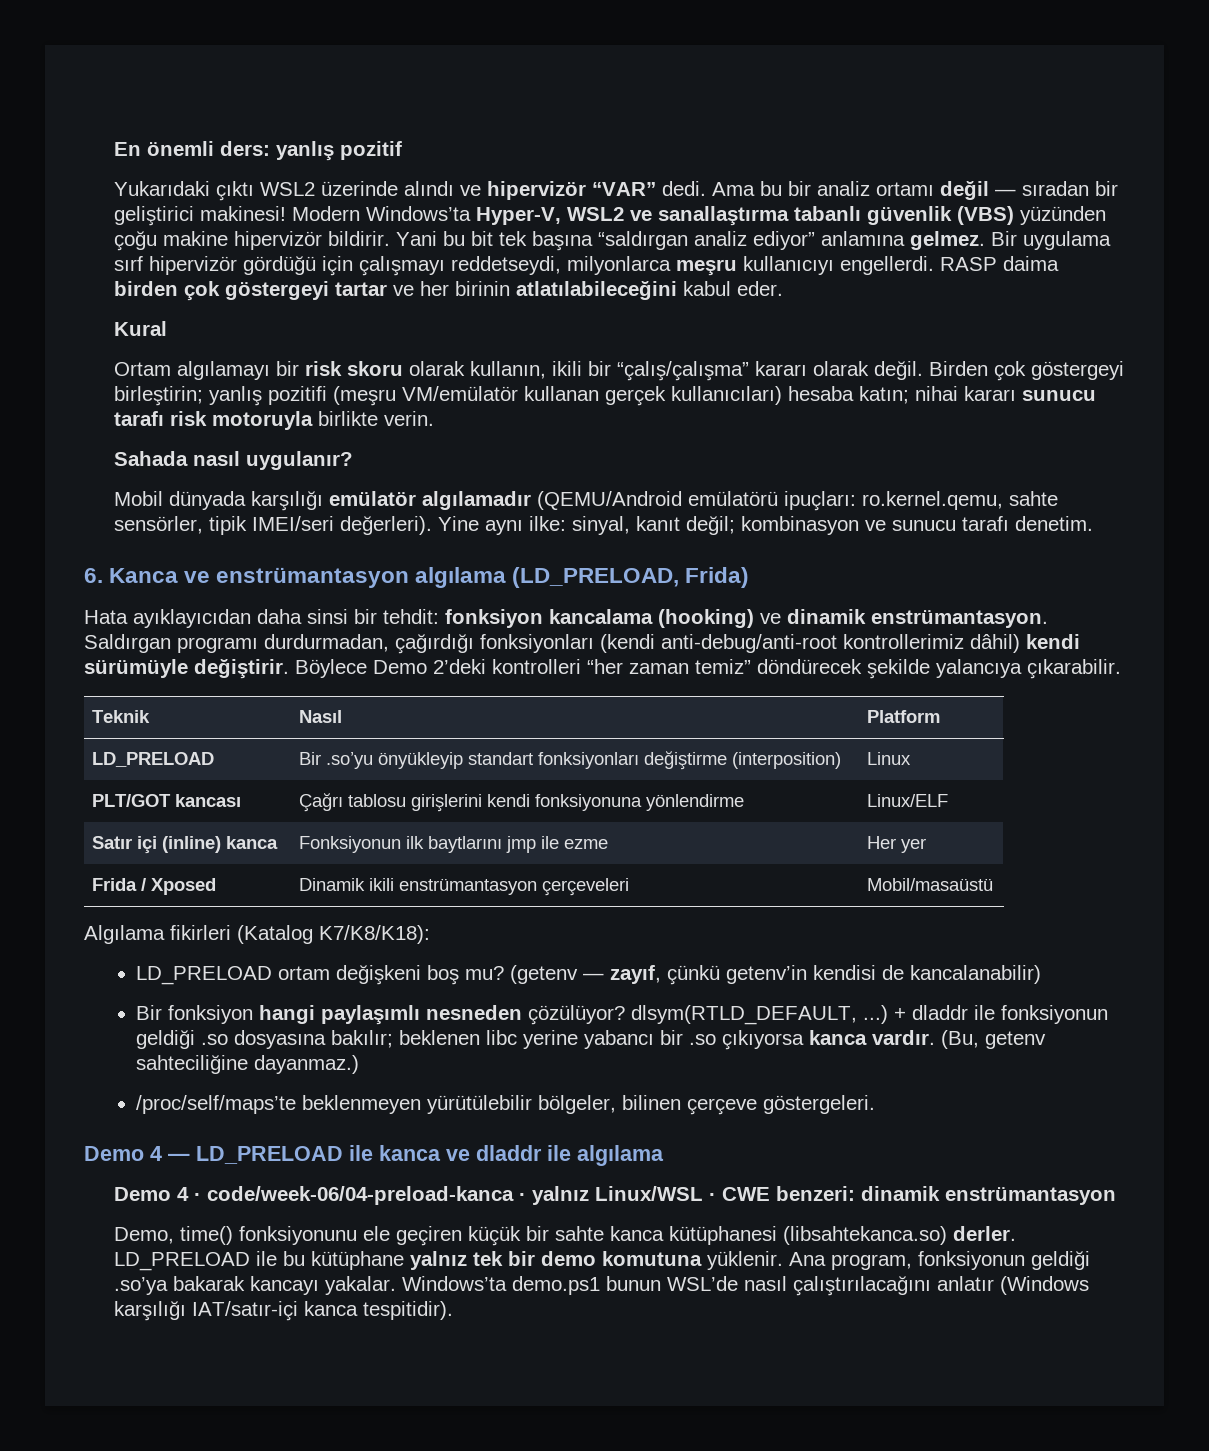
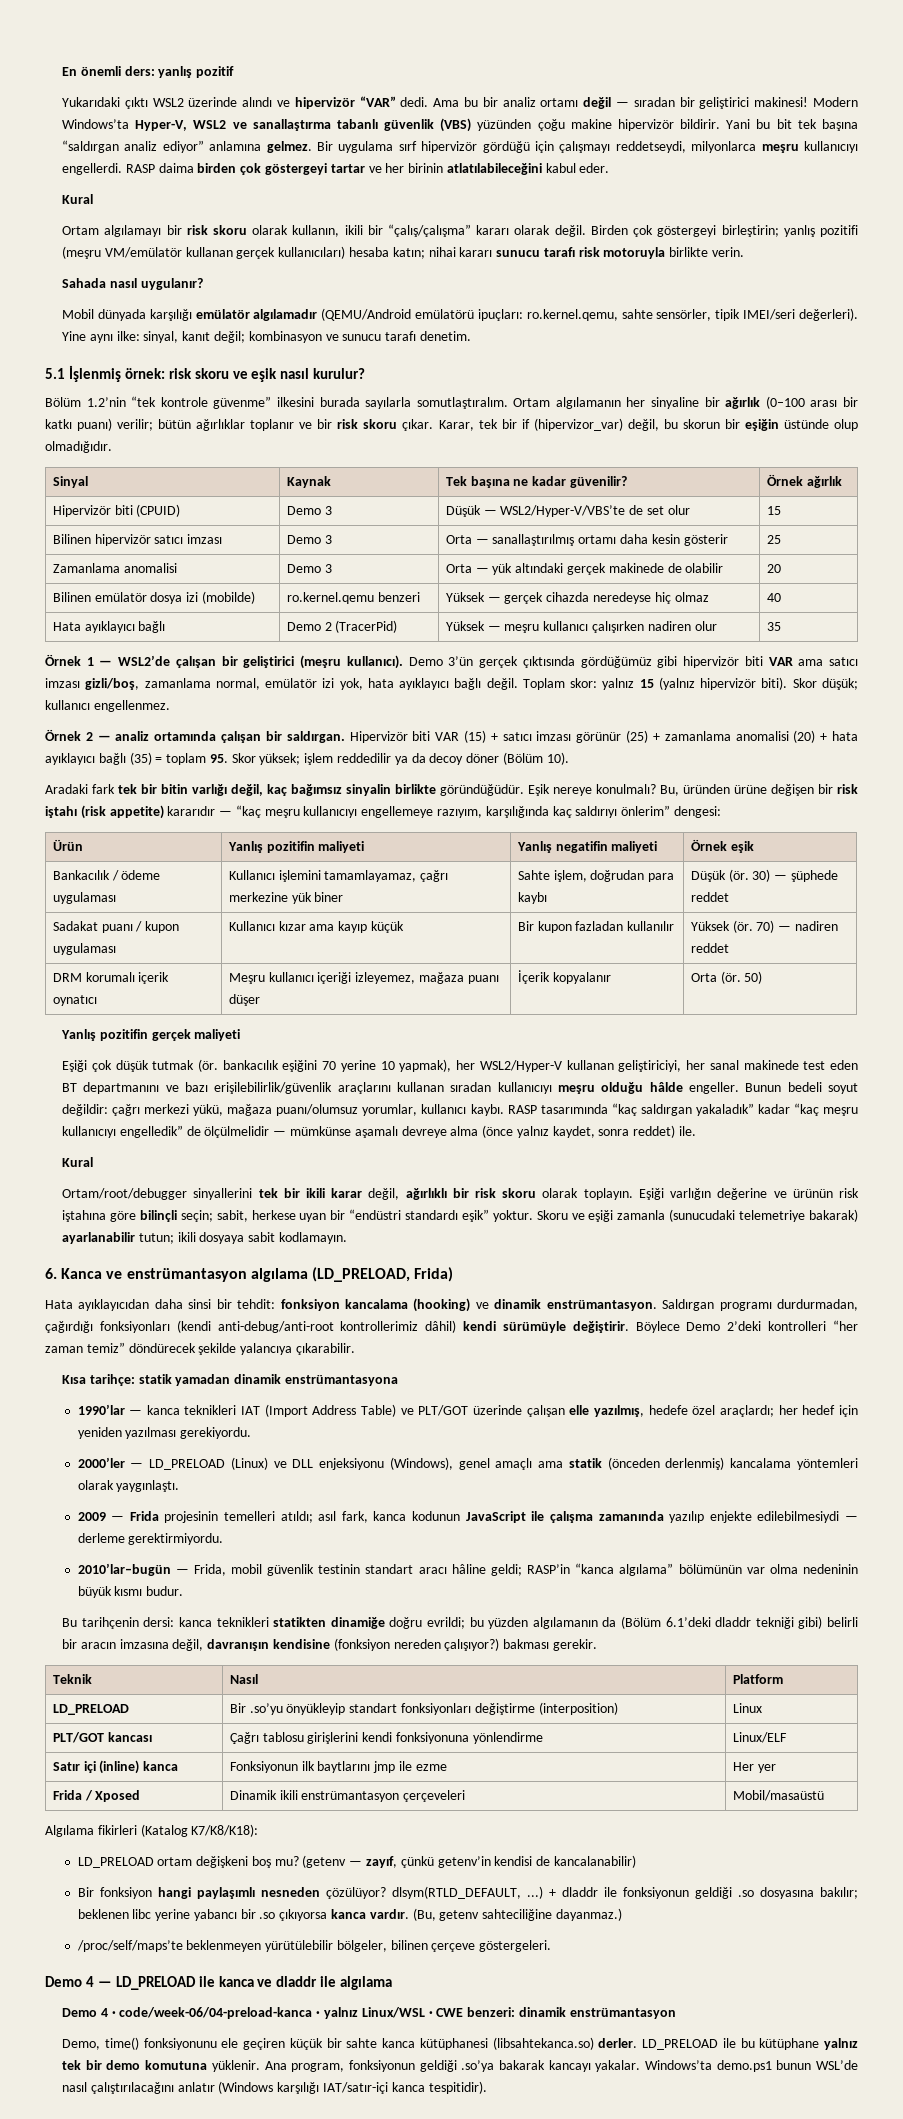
+ 5.1 İşlenmiş örnek: risk skoru ve eşik nasıl kurulur?
+ Bölüm 1.2’nin “tek kontrole güvenme” ilkesini burada sayılarla somutlaştıralım. Ortam algılamanın her sinyaline bir ağırlık (0–100 arası bir katkı puanı) verilir; bütün ağırlıklar toplanır ve bir risk skoru çıkar. Karar, tek bir if (hipervizor_var) değil, bu skorun bir eşiğin üstünde olup olmadığıdır.
+ Sinyal | Kaynak | Tek başına ne kadar güvenilir? | Örnek ağırlık
+ Hipervizör biti (CPUID) | Demo 3 | Düşük — WSL2/Hyper-V/VBS’te de set olur | 15
+ Bilinen hipervizör satıcı imzası | Demo 3 | Orta — sanallaştırılmış ortamı daha kesin gösterir | 25
+ Zamanlama anomalisi | Demo 3 | Orta — yük altındaki gerçek makinede de olabilir | 20
+ Bilinen emülatör dosya izi (mobilde) | ro.kernel.qemu benzeri | Yüksek — gerçek cihazda neredeyse hiç olmaz | 40
+ Hata ayıklayıcı bağlı | Demo 2 (TracerPid) | Yüksek — meşru kullanıcı çalışırken nadiren olur | 35
+ Örnek 1 — WSL2’de çalışan bir geliştirici (meşru kullanıcı). Demo 3’ün gerçek çıktısında gördüğümüz gibi hipervizör biti VAR ama satıcı imzası gizli/boş, zamanlama normal, emülatör izi yok, hata ayıklayıcı bağlı değil. Toplam skor: yalnız 15 (yalnız hipervizör biti). Skor düşük; kullanıcı engellenmez.
+ Örnek 2 — analiz ortamında çalışan bir saldırgan. Hipervizör biti VAR (15) + satıcı imzası görünür (25) + zamanlama anomalisi (20) + hata ayıklayıcı bağlı (35) = toplam 95. Skor yüksek; işlem reddedilir ya da decoy döner (Bölüm 10).
+ Aradaki fark tek bir bitin varlığı değil, kaç bağımsız sinyalin birlikte göründüğüdür. Eşik nereye konulmalı? Bu, üründen ürüne değişen bir risk iştahı (risk appetite) kararıdır — “kaç meşru kullanıcıyı engellemeye razıyım, karşılığında kaç saldırıyı önlerim” dengesi:
+ Ürün | Yanlış pozitifin maliyeti | Yanlış negatifin maliyeti | Örnek eşik
+ Bankacılık / ödeme uygulaması | Kullanıcı işlemini tamamlayamaz, çağrı merkezine yük biner | Sahte işlem, doğrudan para kaybı | Düşük (ör. 30) — şüphede reddet
+ Sadakat puanı / kupon uygulaması | Kullanıcı kızar ama kayıp küçük | Bir kupon fazladan kullanılır | Yüksek (ör. 70) — nadiren reddet
+ DRM korumalı içerik oynatıcı | Meşru kullanıcı içeriği izleyemez, mağaza puanı düşer | İçerik kopyalanır | Orta (ör. 50)
+ Yanlış pozitifin gerçek maliyeti
+ Eşiği çok düşük tutmak (ör. bankacılık eşiğini 70 yerine 10 yapmak), her WSL2/Hyper-V kullanan geliştiriciyi, her sanal makinede test eden BT departmanını ve bazı erişilebilirlik/güvenlik araçlarını kullanan sıradan kullanıcıyı meşru olduğu hâlde engeller. Bunun bedeli soyut değildir: çağrı merkezi yükü, mağaza puanı/olumsuz yorumlar, kullanıcı kaybı. RASP tasarımında “kaç saldırgan yakaladık” kadar “kaç meşru kullanıcıyı engelledik” de ölçülmelidir — mümkünse aşamalı devreye alma (önce yalnız kaydet, sonra reddet) ile.
+ Kural
+ Ortam/root/debugger sinyallerini tek bir ikili karar değil, ağırlıklı bir risk skoru olarak toplayın. Eşiği varlığın değerine ve ürünün risk iştahına göre bilinçli seçin; sabit, herkese uyan bir “endüstri standardı eşik” yoktur. Skoru ve eşiği zamanla (sunucudaki telemetriye bakarak) ayarlanabilir tutun; ikili dosyaya sabit kodlamayın.
+ Kısa tarihçe: statik yamadan dinamik enstrümantasyona
+ 1990’lar — kanca teknikleri IAT (Import Address Table) ve PLT/GOT üzerinde çalışan elle yazılmış, hedefe özel araçlardı; her hedef için yeniden yazılması gerekiyordu.
+ 2000’ler — LD_PRELOAD (Linux) ve DLL enjeksiyonu (Windows), genel amaçlı ama statik (önceden derlenmiş) kancalama yöntemleri olarak yaygınlaştı.
+ 2009 — Frida projesinin temelleri atıldı; asıl fark, kanca kodunun JavaScript ile çalışma zamanında yazılıp enjekte edilebilmesiydi — derleme gerektirmiyordu.
+ 2010’lar–bugün — Frida, mobil güvenlik testinin standart aracı hâline geldi; RASP’in “kanca algılama” bölümünün var olma nedeninin büyük kısmı budur.
+ Bu tarihçenin dersi: kanca teknikleri statikten dinamiğe doğru evrildi; bu yüzden algılamanın da (Bölüm 6.1’deki dladdr tekniği gibi) belirli bir aracın imzasına değil, davranışın kendisine (fonksiyon nereden çalışıyor?) bakması gerekir.

